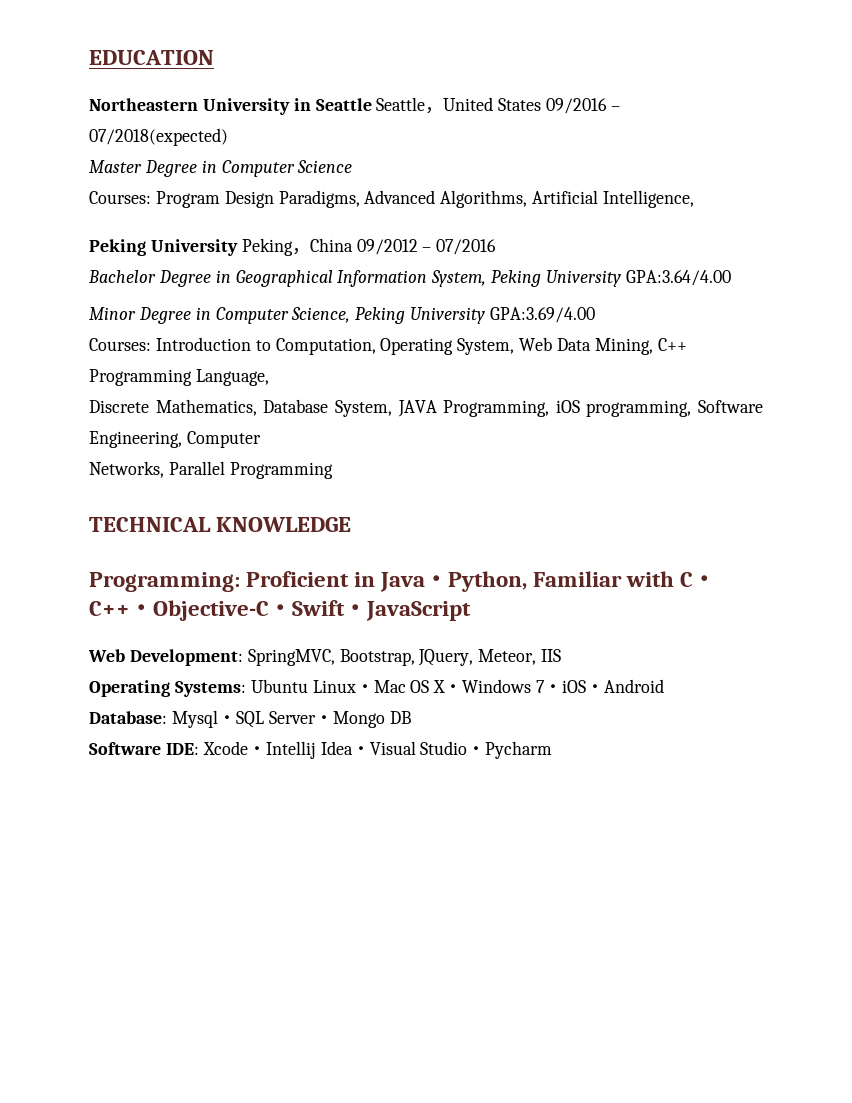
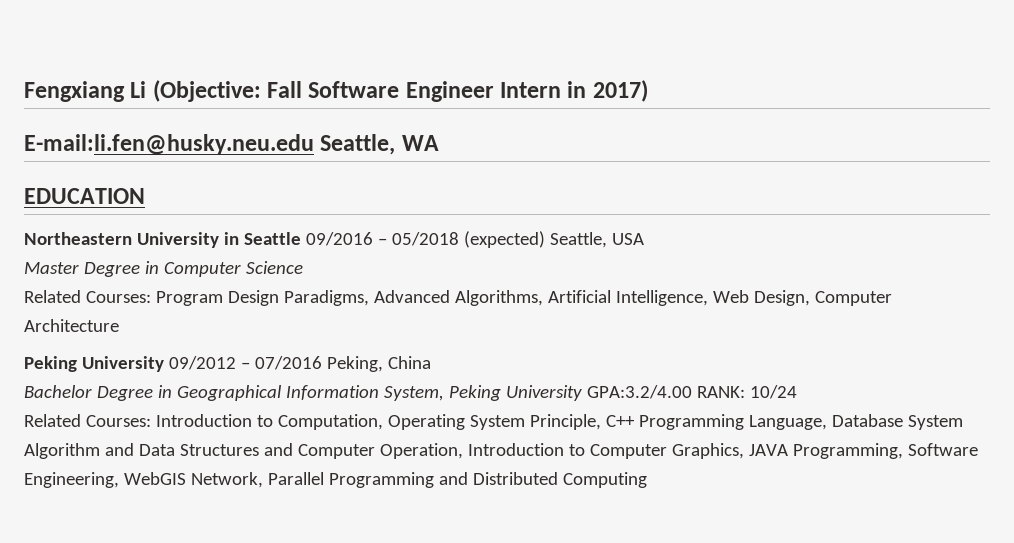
+ Fengxiang Li (Objective: Fall Software Engineer Intern in 2017)
+ E-mail:li.fen@husky.neu.edu Seattle, WA
- Northeastern University in Seattle Seattle，United States 09/2016 – 07/2018(expected)
+ Northeastern University in Seattle 09/2016 – 05/2018 (expected) Seattle, USA
- Courses: Program Design Paradigms, Advanced Algorithms, Artificial Intelligence,
- Peking University Peking，China 09/2012 – 07/2016
+ Related Courses: Program Design Paradigms, Advanced Algorithms, Artificial Intelligence, Web Design, Computer Architecture
+ Peking University 09/2012 – 07/2016 Peking, China
- Bachelor Degree in Geographical Information System, Peking University GPA:3.64/4.00
- Minor Degree in Computer Science, Peking University GPA:3.69/4.00
- Courses: Introduction to Computation, Operating System, Web Data Mining, C++ Programming Language,
- Discrete Mathematics, Database System, JAVA Programming, iOS programming, Software Engineering, Computer
- Networks, Parallel Programming
- TECHNICAL KNOWLEDGE
- Programming: Proficient in Java・Python, Familiar with C・C++・Objective-C・Swift・JavaScript
- Web Development: SpringMVC, Bootstrap, JQuery, Meteor, IIS
- Operating Systems: Ubuntu Linux・Mac OS X・Windows 7・iOS・Android
- Database: Mysql・SQL Server・Mongo DB
- Software IDE: Xcode・Intellij Idea・Visual Studio・Pycharm
+ Bachelor Degree in Geographical Information System, Peking University GPA:3.2/4.00 RANK: 10/24
+ Related Courses: Introduction to Computation, Operating System Principle, C++ Programming Language, Database System Algorithm and Data Structures and Computer Operation, Introduction to Computer Graphics, JAVA Programming, Software Engineering, WebGIS Network, Parallel Programming and Distributed Computing

